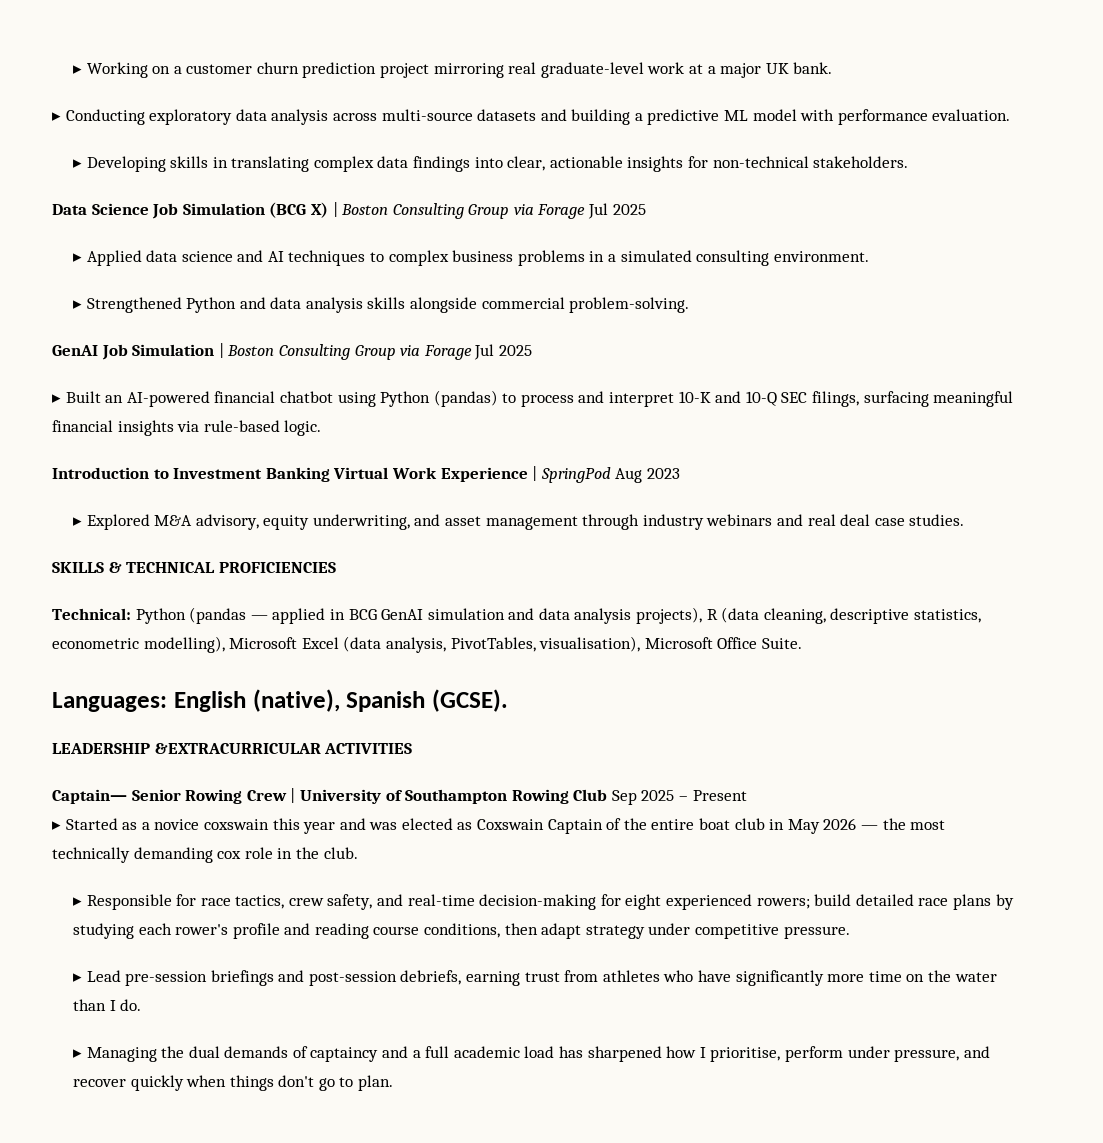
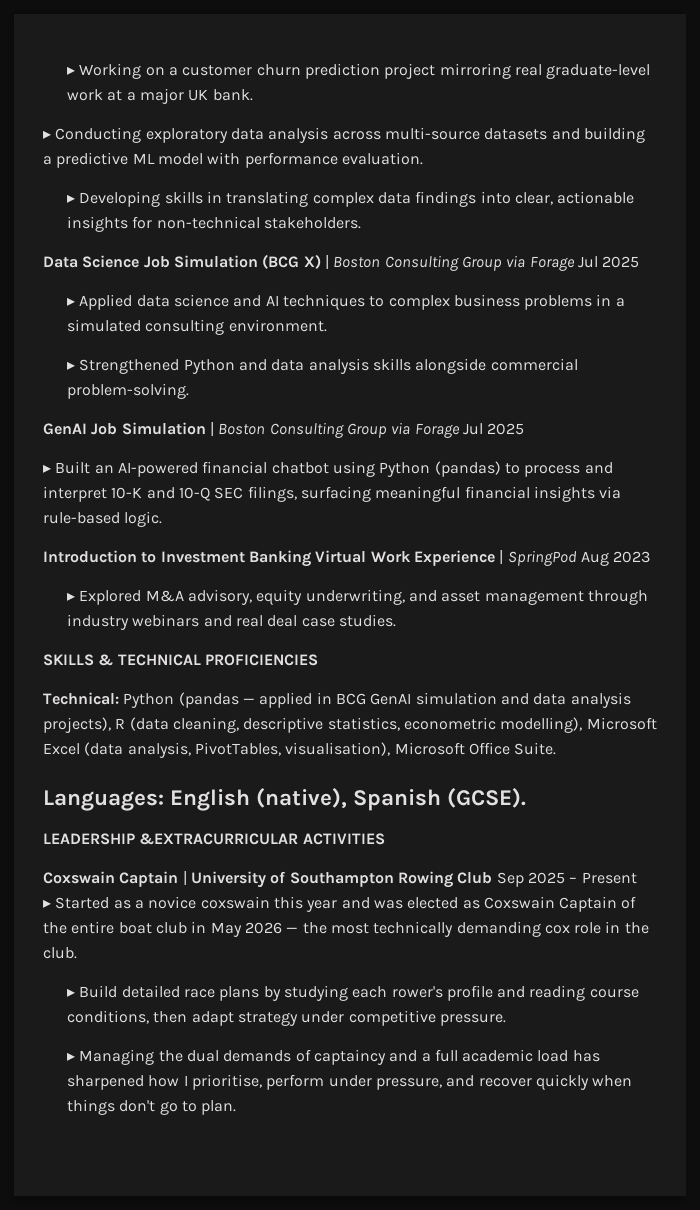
- Captain— Senior Rowing Crew | University of Southampton Rowing Club Sep 2025 – Present
+ Coxswain Captain | University of Southampton Rowing Club Sep 2025 – Present
- ▸ Responsible for race tactics, crew safety, and real-time decision-making for eight experienced rowers; build detailed race plans by studying each rower's profile and reading course conditions, then adapt strategy under competitive pressure.
+ ▸ Build detailed race plans by studying each rower's profile and reading course conditions, then adapt strategy under competitive pressure.
- ▸ Lead pre-session briefings and post-session debriefs, earning trust from athletes who have significantly more time on the water than I do.

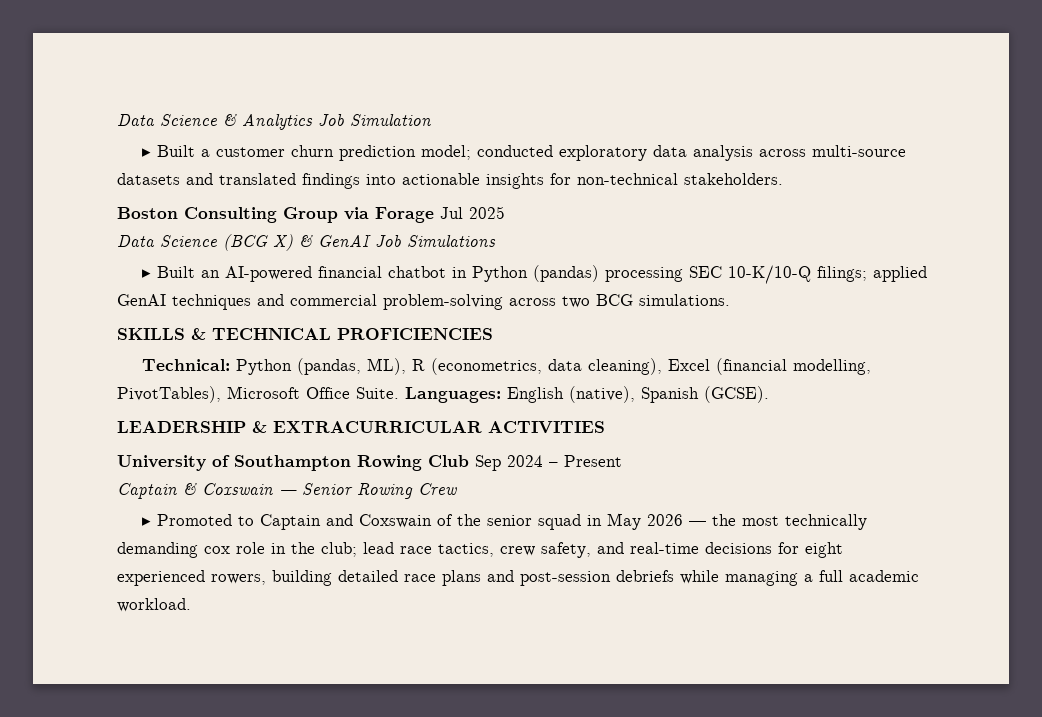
- ▸ Working on a customer churn prediction project mirroring real graduate-level work at a major UK bank.
- ▸ Conducting exploratory data analysis across multi-source datasets and building a predictive ML model with performance evaluation.
- ▸ Developing skills in translating complex data findings into clear, actionable insights for non-technical stakeholders.
+ Data Science & Analytics Job Simulation
+ ▸ Built a customer churn prediction model; conducted exploratory data analysis across multi-source datasets and translated findings into actionable insights for non-technical stakeholders.
- Data Science Job Simulation (BCG X) | Boston Consulting Group via Forage Jul 2025
- ▸ Applied data science and AI techniques to complex business problems in a simulated consulting environment.
- ▸ Strengthened Python and data analysis skills alongside commercial problem-solving.
- GenAI Job Simulation | Boston Consulting Group via Forage Jul 2025
+ Boston Consulting Group via Forage Jul 2025
+ Data Science (BCG X) & GenAI Job Simulations
- ▸ Built an AI-powered financial chatbot using Python (pandas) to process and interpret 10-K and 10-Q SEC filings, surfacing meaningful financial insights via rule-based logic.
- Introduction to Investment Banking Virtual Work Experience | SpringPod Aug 2023
- ▸ Explored M&A advisory, equity underwriting, and asset management through industry webinars and real deal case studies.
+ ▸ Built an AI-powered financial chatbot in Python (pandas) processing SEC 10-K/10-Q filings; applied GenAI techniques and commercial problem-solving across two BCG simulations.
- Technical: Python (pandas — applied in BCG GenAI simulation and data analysis projects), R (data cleaning, descriptive statistics, econometric modelling), Microsoft Excel (data analysis, PivotTables, visualisation), Microsoft Office Suite.
- Languages: English (native), Spanish (GCSE).
+ Technical: Python (pandas, ML), R (econometrics, data cleaning), Excel (financial modelling, PivotTables), Microsoft Office Suite. Languages: English (native), Spanish (GCSE).
- LEADERSHIP &EXTRACURRICULAR ACTIVITIES
+ LEADERSHIP & EXTRACURRICULAR ACTIVITIES
- Coxswain Captain | University of Southampton Rowing Club Sep 2025 – Present
+ University of Southampton Rowing Club Sep 2024 – Present
- ▸ Started as a novice coxswain this year and was elected as Coxswain Captain of the entire boat club in May 2026 — the most technically demanding cox role in the club.
- ▸ Build detailed race plans by studying each rower's profile and reading course conditions, then adapt strategy under competitive pressure.
- ▸ Managing the dual demands of captaincy and a full academic load has sharpened how I prioritise, perform under pressure, and recover quickly when things don't go to plan.
+ Captain & Coxswain — Senior Rowing Crew
+ ▸ Promoted to Captain and Coxswain of the senior squad in May 2026 — the most technically demanding cox role in the club; lead race tactics, crew safety, and real-time decisions for eight experienced rowers, building detailed race plans and post-session debriefs while managing a full academic workload.

